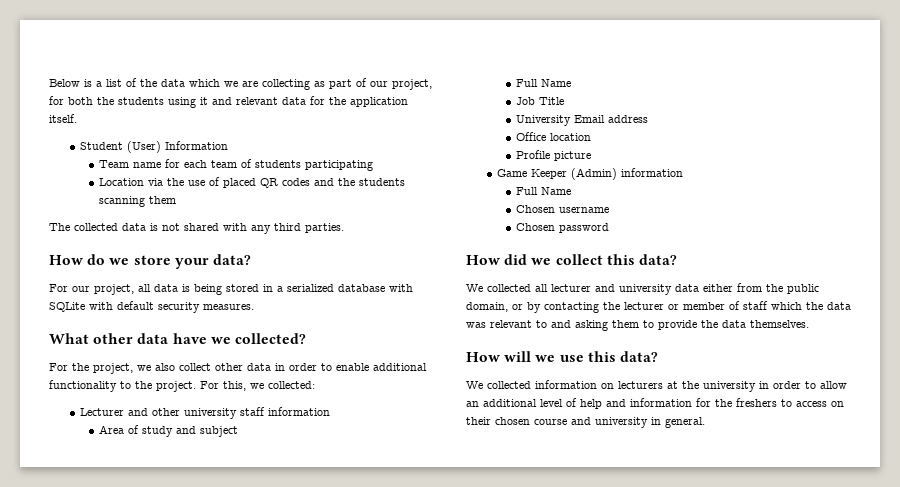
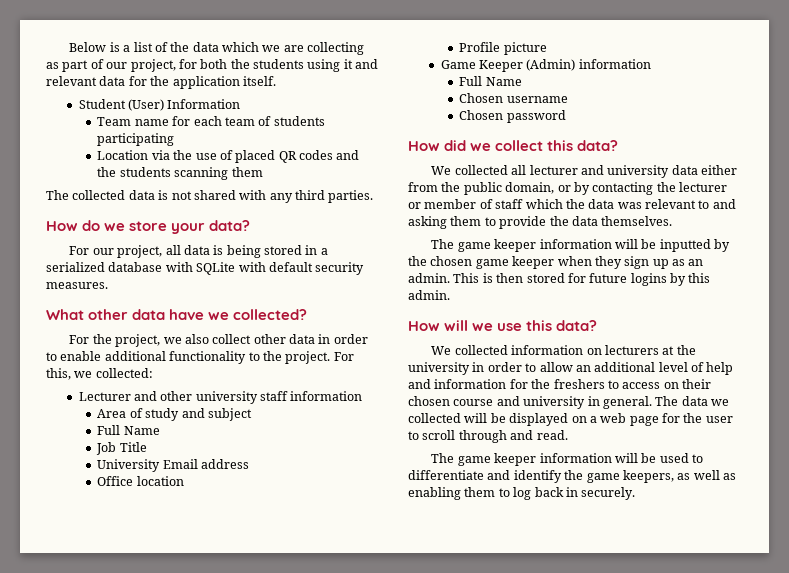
+ The game keeper information will be inputted by the chosen game keeper when they sign up as an admin. This is then stored for future logins by this admin.
+ The data we collected will be displayed on a web page for the user to scroll through and read.
+ The game keeper information will be used to differentiate and identify the game keepers, as well as enabling them to log back in securely.

